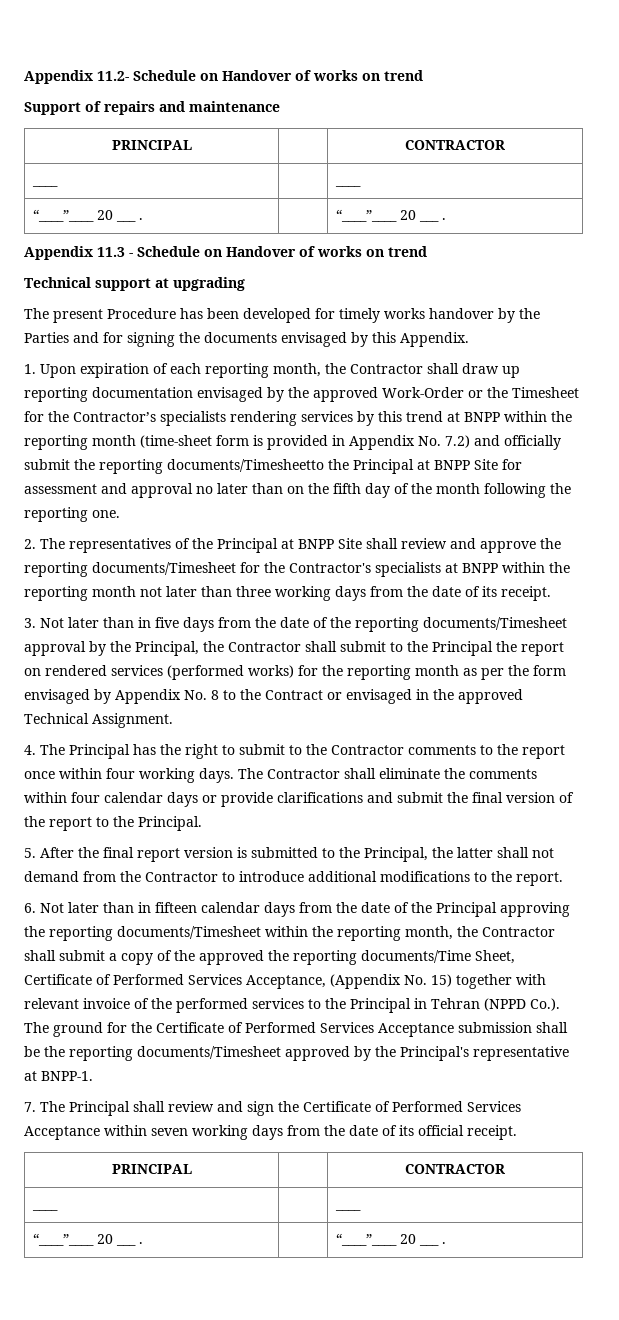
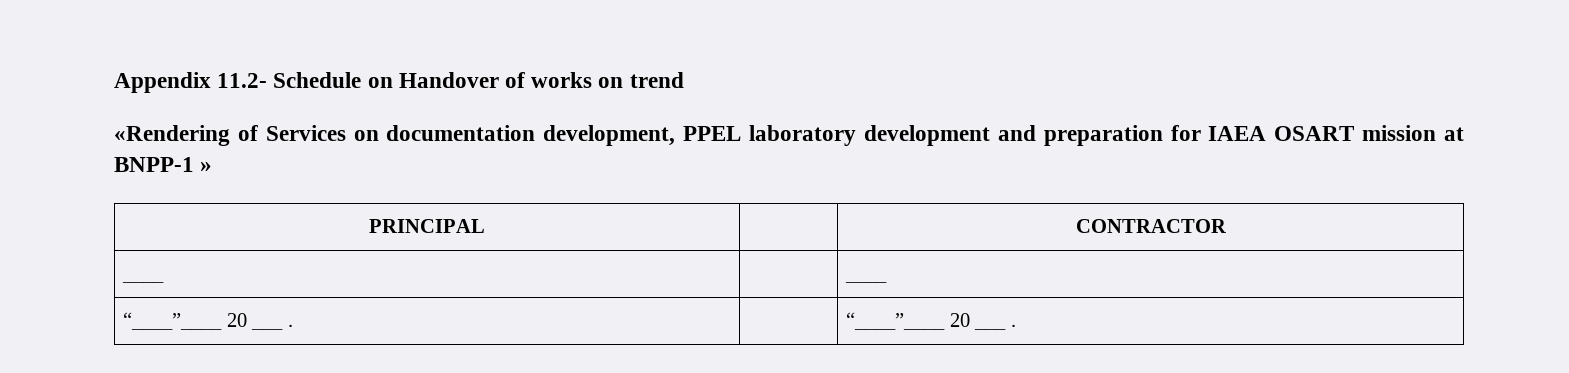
- Support of repairs and maintenance
+ «Rendering of Services on documentation development, PPEL laboratory development and preparation for IAEA OSART mission at BNPP-1 »
- Appendix 11.3 - Schedule on Handover of works on trend
- Technical support at upgrading
- The present Procedure has been developed for timely works handover by the Parties and for signing the documents envisaged by this Appendix.
- 1. Upon expiration of each reporting month, the Contractor shall draw up reporting documentation envisaged by the approved Work-Order or the Timesheet for the Contractor’s specialists rendering services by this trend at BNPP within the reporting month (time-sheet form is provided in Appendix No. 7.2) and officially submit the reporting documents/Timesheetto the Principal at BNPP Site for assessment and approval no later than on the fifth day of the month following the reporting one.
- 2. The representatives of the Principal at BNPP Site shall review and approve the reporting documents/Timesheet for the Contractor's specialists at BNPP within the reporting month not later than three working days from the date of its receipt.
- 3. Not later than in five days from the date of the reporting documents/Timesheet approval by the Principal, the Contractor shall submit to the Principal the report on rendered services (performed works) for the reporting month as per the form envisaged by Appendix No. 8 to the Contract or envisaged in the approved Technical Assignment.
- 4. The Principal has the right to submit to the Contractor comments to the report once within four working days. The Contractor shall eliminate the comments within four calendar days or provide clarifications and submit the final version of the report to the Principal.
- 5. After the final report version is submitted to the Principal, the latter shall not demand from the Contractor to introduce additional modifications to the report.
- 6. Not later than in fifteen calendar days from the date of the Principal approving the reporting documents/Timesheet within the reporting month, the Contractor shall submit a copy of the approved the reporting documents/Time Sheet, Certificate of Performed Services Acceptance, (Appendix No. 15) together with relevant invoice of the performed services to the Principal in Tehran (NPPD Co.). The ground for the Certificate of Performed Services Acceptance submission shall be the reporting documents/Timesheet approved by the Principal's representative at BNPP-1.
- 7. The Principal shall review and sign the Certificate of Performed Services Acceptance within seven working days from the date of its official receipt.
- PRINCIPAL | | CONTRACTOR
- ____ | | ____
- “____”____ 20 ___ . | | “____”____ 20 ___ .

